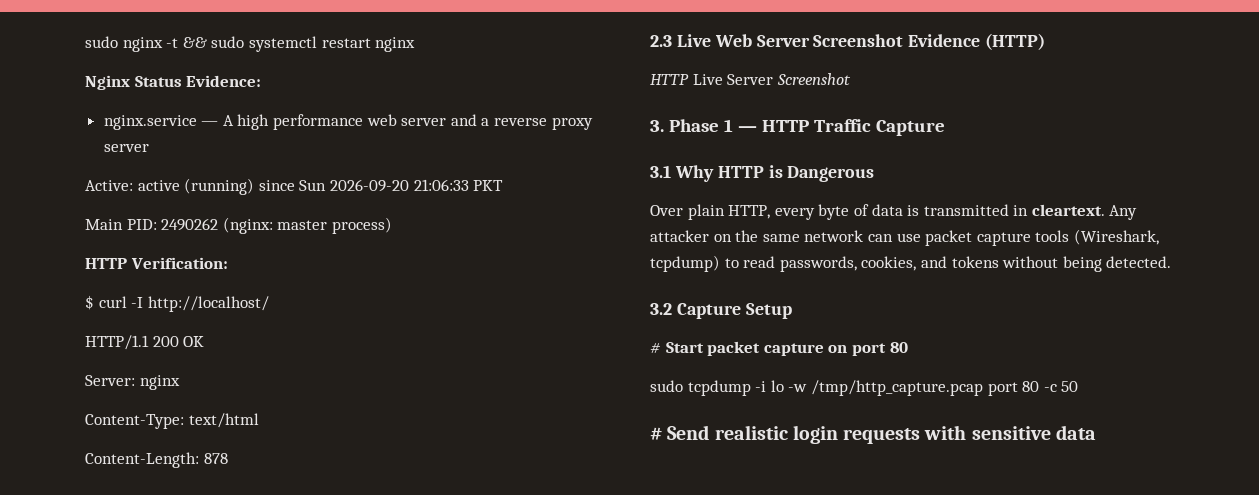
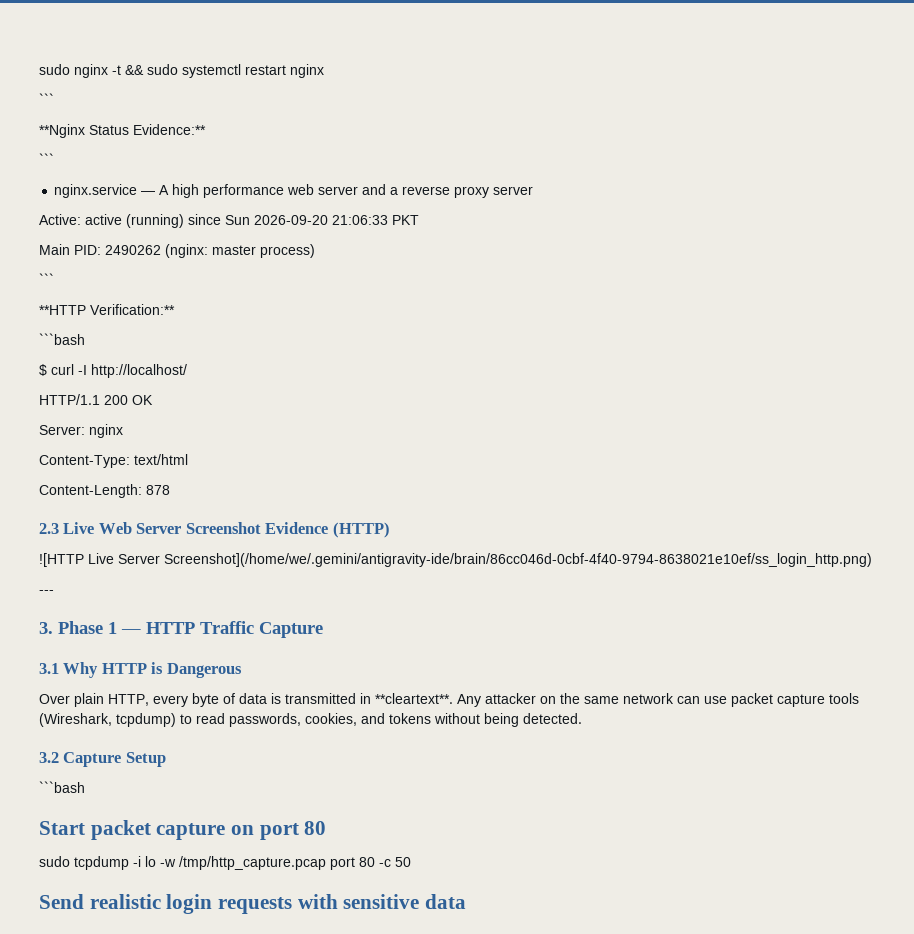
  sudo nginx -t && sudo systemctl restart nginx
- Nginx Status Evidence:
+ ```
+ **Nginx Status Evidence:**
+ ```
  Main PID: 2490262 (nginx: master process)
- HTTP Verification:
+ ```
+ **HTTP Verification:**
+ ```bash
- HTTP Live Server Screenshot
+ ![HTTP Live Server Screenshot](/home/we/.gemini/antigravity-ide/brain/86cc046d-0cbf-4f40-9794-8638021e10ef/ss_login_http.png)
+ ---
- Over plain HTTP, every byte of data is transmitted in cleartext.
+ Over plain HTTP, every byte of data is transmitted in **cleartext**.
  3.2 Capture Setup
- # Start packet capture on port 80
+ ```bash
+ Start packet capture on port 80
- # Send realistic login requests with sensitive data
+ Send realistic login requests with sensitive data

